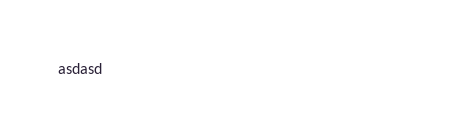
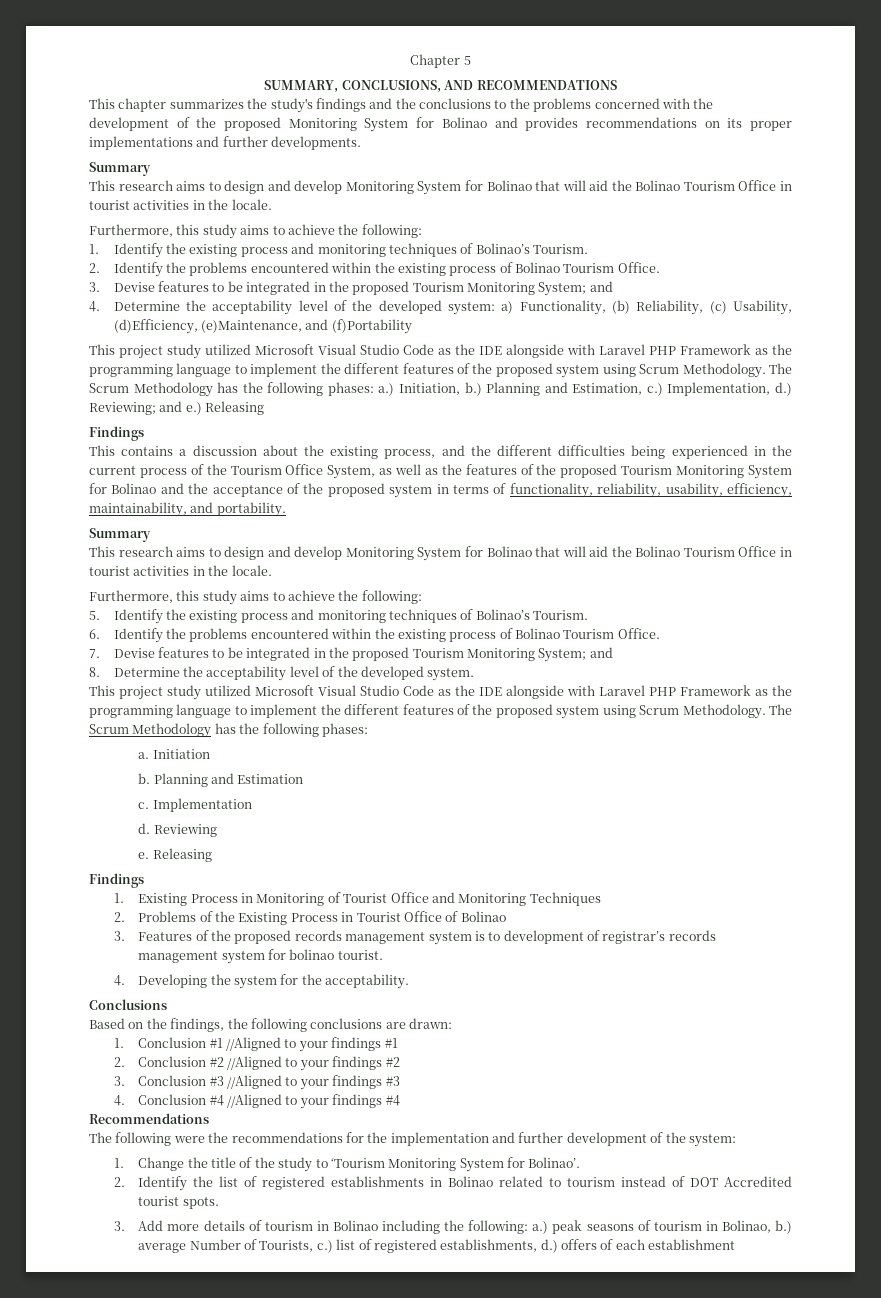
- asdasd
+ Chapter 5
+ SUMMARY, CONCLUSIONS, AND RECOMMENDATIONS
+ This chapter summarizes the study's findings and the conclusions to the problems concerned with the development of the proposed Monitoring System for Bolinao and provides recommendations on its proper implementations and further developments.
+ Summary
+ This research aims to design and develop Monitoring System for Bolinao that will aid the Bolinao Tourism Office in tourist activities in the locale.
+ Furthermore, this study aims to achieve the following:
+ 1. Identify the existing process and monitoring techniques of Bolinao’s Tourism.
+ 2. Identify the problems encountered within the existing process of Bolinao Tourism Office.
+ 3. Devise features to be integrated in the proposed Tourism Monitoring System; and
+ 4. Determine the acceptability level of the developed system: a) Functionality, (b) Reliability, (c) Usability, (d)Efficiency, (e)Maintenance, and (f)Portability
+ This project study utilized Microsoft Visual Studio Code as the IDE alongside with Laravel PHP Framework as the programming language to implement the different features of the proposed system using Scrum Methodology. The Scrum Methodology has the following phases: a.) Initiation, b.) Planning and Estimation, c.) Implementation, d.) Reviewing; and e.) Releasing
+ Findings
+ This contains a discussion about the existing process, and the different difficulties being experienced in the current process of the Tourism Office System, as well as the features of the proposed Tourism Monitoring System for Bolinao and the acceptance of the proposed system in terms of functionality, reliability, usability, efficiency, maintainability, and portability.
+ Summary
+ This research aims to design and develop Monitoring System for Bolinao that will aid the Bolinao Tourism Office in tourist activities in the locale.
+ Furthermore, this study aims to achieve the following:
+ 5. Identify the existing process and monitoring techniques of Bolinao’s Tourism.
+ 6. Identify the problems encountered within the existing process of Bolinao Tourism Office.
+ 7. Devise features to be integrated in the proposed Tourism Monitoring System; and
+ 8. Determine the acceptability level of the developed system.
+ This project study utilized Microsoft Visual Studio Code as the IDE alongside with Laravel PHP Framework as the programming language to implement the different features of the proposed system using Scrum Methodology. The Scrum Methodology has the following phases:
+ a. Initiation
+ b. Planning and Estimation
+ c. Implementation
+ d. Reviewing
+ e. Releasing
+ Findings
+ 1. Existing Process in Monitoring of Tourist Office and Monitoring Techniques
+ 2. Problems of the Existing Process in Tourist Office of Bolinao
+ 3. Features of the proposed records management system is to development of registrar’s records management system for bolinao tourist.
+ 4. Developing the system for the acceptability.
+ Conclusions
+ Based on the findings, the following conclusions are drawn:
+ 1. Conclusion #1 //Aligned to your findings #1
+ 2. Conclusion #2 //Aligned to your findings #2
+ 3. Conclusion #3 //Aligned to your findings #3
+ 4. Conclusion #4 //Aligned to your findings #4
+ Recommendations
+ The following were the recommendations for the implementation and further development of the system:
+ 1. Change the title of the study to ‘Tourism Monitoring System for Bolinao’.
+ 2. Identify the list of registered establishments in Bolinao related to tourism instead of DOT Accredited tourist spots.
+ 3. Add more details of tourism in Bolinao including the following: a.) peak seasons of tourism in Bolinao, b.) average Number of Tourists, c.) list of registered establishments, d.) offers of each establishment

